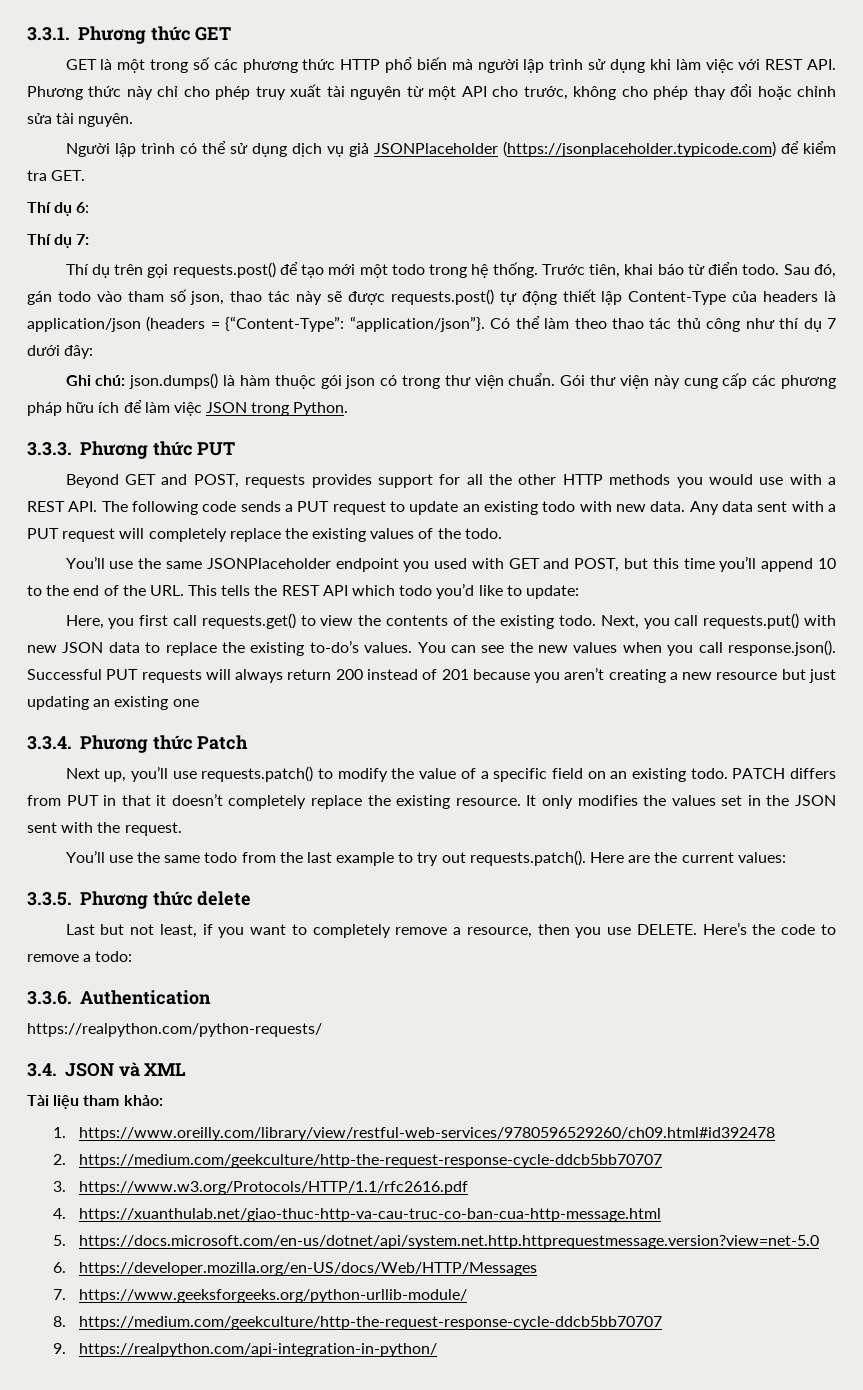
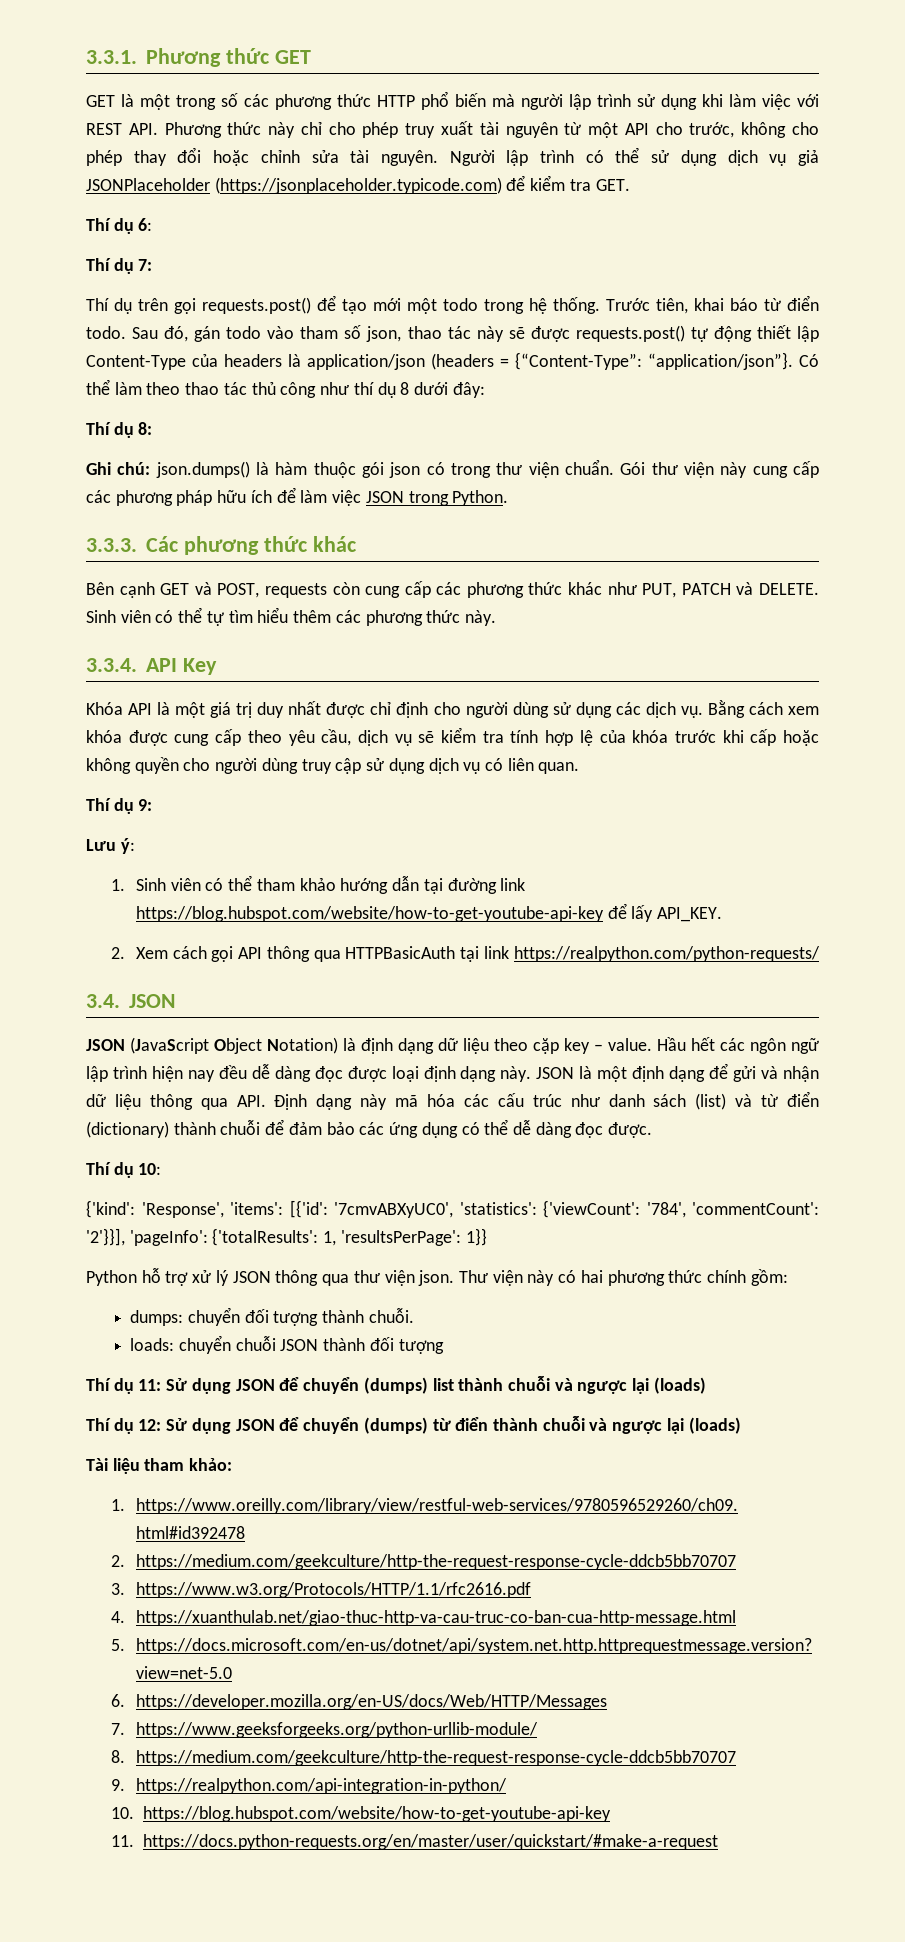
- GET là một trong số các phương thức HTTP phổ biến mà người lập trình sử dụng khi làm việc với REST API. Phương thức này chỉ cho phép truy xuất tài nguyên từ một API cho trước, không cho phép thay đổi hoặc chỉnh sửa tài nguyên.
- Người lập trình có thể sử dụng dịch vụ giả JSONPlaceholder (https://jsonplaceholder.typicode.com) để kiểm tra GET.
+ GET là một trong số các phương thức HTTP phổ biến mà người lập trình sử dụng khi làm việc với REST API. Phương thức này chỉ cho phép truy xuất tài nguyên từ một API cho trước, không cho phép thay đổi hoặc chỉnh sửa tài nguyên. Người lập trình có thể sử dụng dịch vụ giả JSONPlaceholder (https://jsonplaceholder.typicode.com) để kiểm tra GET.
- Có thể làm theo thao tác thủ công như thí dụ 7 dưới đây:
+ Có thể làm theo thao tác thủ công như thí dụ 8 dưới đây:
+ Thí dụ 8:
- 3.3.3. Phương thức PUT
- Beyond GET and POST, requests provides support for all the other HTTP methods you would use with a REST API. The following code sends a PUT request to update an existing todo with new data. Any data sent with a PUT request will completely replace the existing values of the todo.
- You’ll use the same JSONPlaceholder endpoint you used with GET and POST, but this time you’ll append 10 to the end of the URL. This tells the REST API which todo you’d like to update:
- Here, you first call requests.get() to view the contents of the existing todo. Next, you call requests.put() with new JSON data to replace the existing to-do’s values. You can see the new values when you call response.json(). Successful PUT requests will always return 200 instead of 201 because you aren’t creating a new resource but just updating an existing one
- 3.3.4. Phương thức Patch
- Next up, you’ll use requests.patch() to modify the value of a specific field on an existing todo. PATCH differs from PUT in that it doesn’t completely replace the existing resource. It only modifies the values set in the JSON sent with the request.
- You’ll use the same todo from the last example to try out requests.patch(). Here are the current values:
- 3.3.5. Phương thức delete
- Last but not least, if you want to completely remove a resource, then you use DELETE. Here’s the code to remove a todo:
- 3.3.6. Authentication
- https://realpython.com/python-requests/
- 3.4. JSON và XML
+ 3.3.3. Các phương thức khác
+ Bên cạnh GET và POST, requests còn cung cấp các phương thức khác như PUT, PATCH và DELETE. Sinh viên có thể tự tìm hiểu thêm các phương thức này.
+ 3.3.4. API Key
+ Khóa API là một giá trị duy nhất được chỉ định cho người dùng sử dụng các dịch vụ. Bằng cách xem khóa được cung cấp theo yêu cầu, dịch vụ sẽ kiểm tra tính hợp lệ của khóa trước khi cấp hoặc không quyền cho người dùng truy cập sử dụng dịch vụ có liên quan.
+ Thí dụ 9:
+ Lưu ý:
+ 1. Sinh viên có thể tham khảo hướng dẫn tại đường link https://blog.hubspot.com/website/how-to-get-youtube-api-key để lấy API_KEY.
+ 2. Xem cách gọi API thông qua HTTPBasicAuth tại link https://realpython.com/python-requests/
+ 3.4. JSON
+ JSON (JavaScript Object Notation) là định dạng dữ liệu theo cặp key – value. Hầu hết các ngôn ngữ lập trình hiện nay đều dễ dàng đọc được loại định dạng này. JSON là một định dạng để gửi và nhận dữ liệu thông qua API. Định dạng này mã hóa các cấu trúc như danh sách (list) và từ điển (dictionary) thành chuỗi để đảm bảo các ứng dụng có thể dễ dàng đọc được.
+ Thí dụ 10:
+ {'kind': 'Response', 'items': [{'id': '7cmvABXyUC0', 'statistics': {'viewCount': '784', 'commentCount': '2'}}], 'pageInfo': {'totalResults': 1, 'resultsPerPage': 1}}
+ Python hỗ trợ xử lý JSON thông qua thư viện json. Thư viện này có hai phương thức chính gồm:
+ dumps: chuyển đối tượng thành chuỗi.
+ loads: chuyển chuỗi JSON thành đối tượng
+ Thí dụ 11: Sử dụng JSON để chuyển (dumps) list thành chuỗi và ngược lại (loads)
+ Thí dụ 12: Sử dụng JSON để chuyển (dumps) từ điển thành chuỗi và ngược lại (loads)
+ 10. https://blog.hubspot.com/website/how-to-get-youtube-api-key
+ 11. https://docs.python-requests.org/en/master/user/quickstart/#make-a-request

